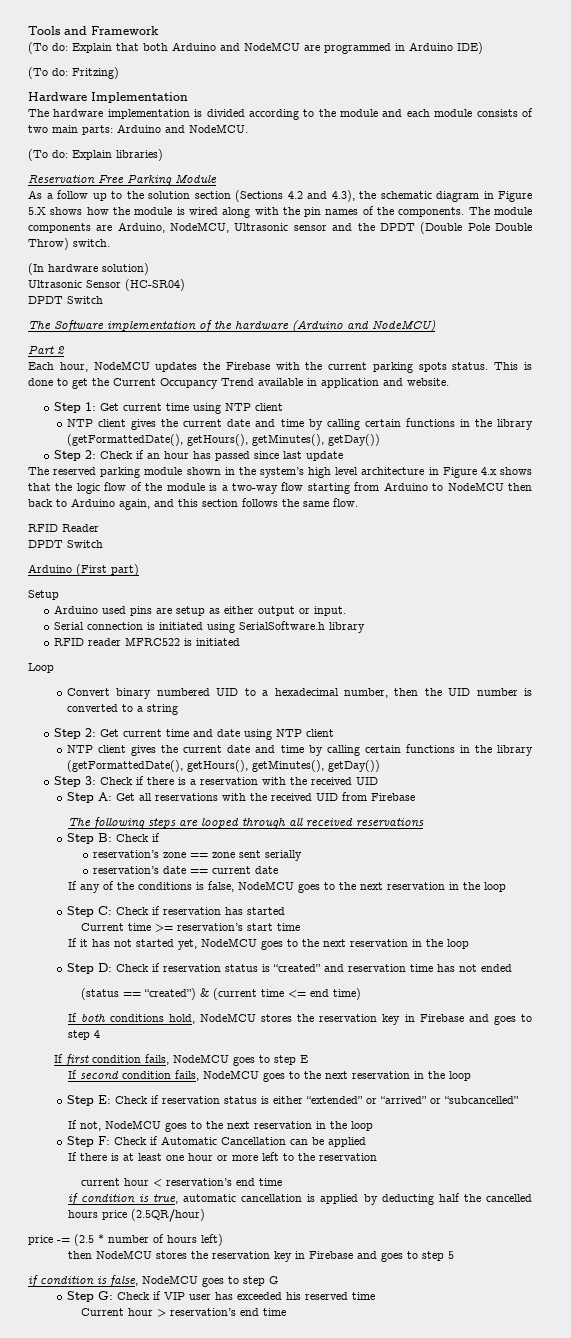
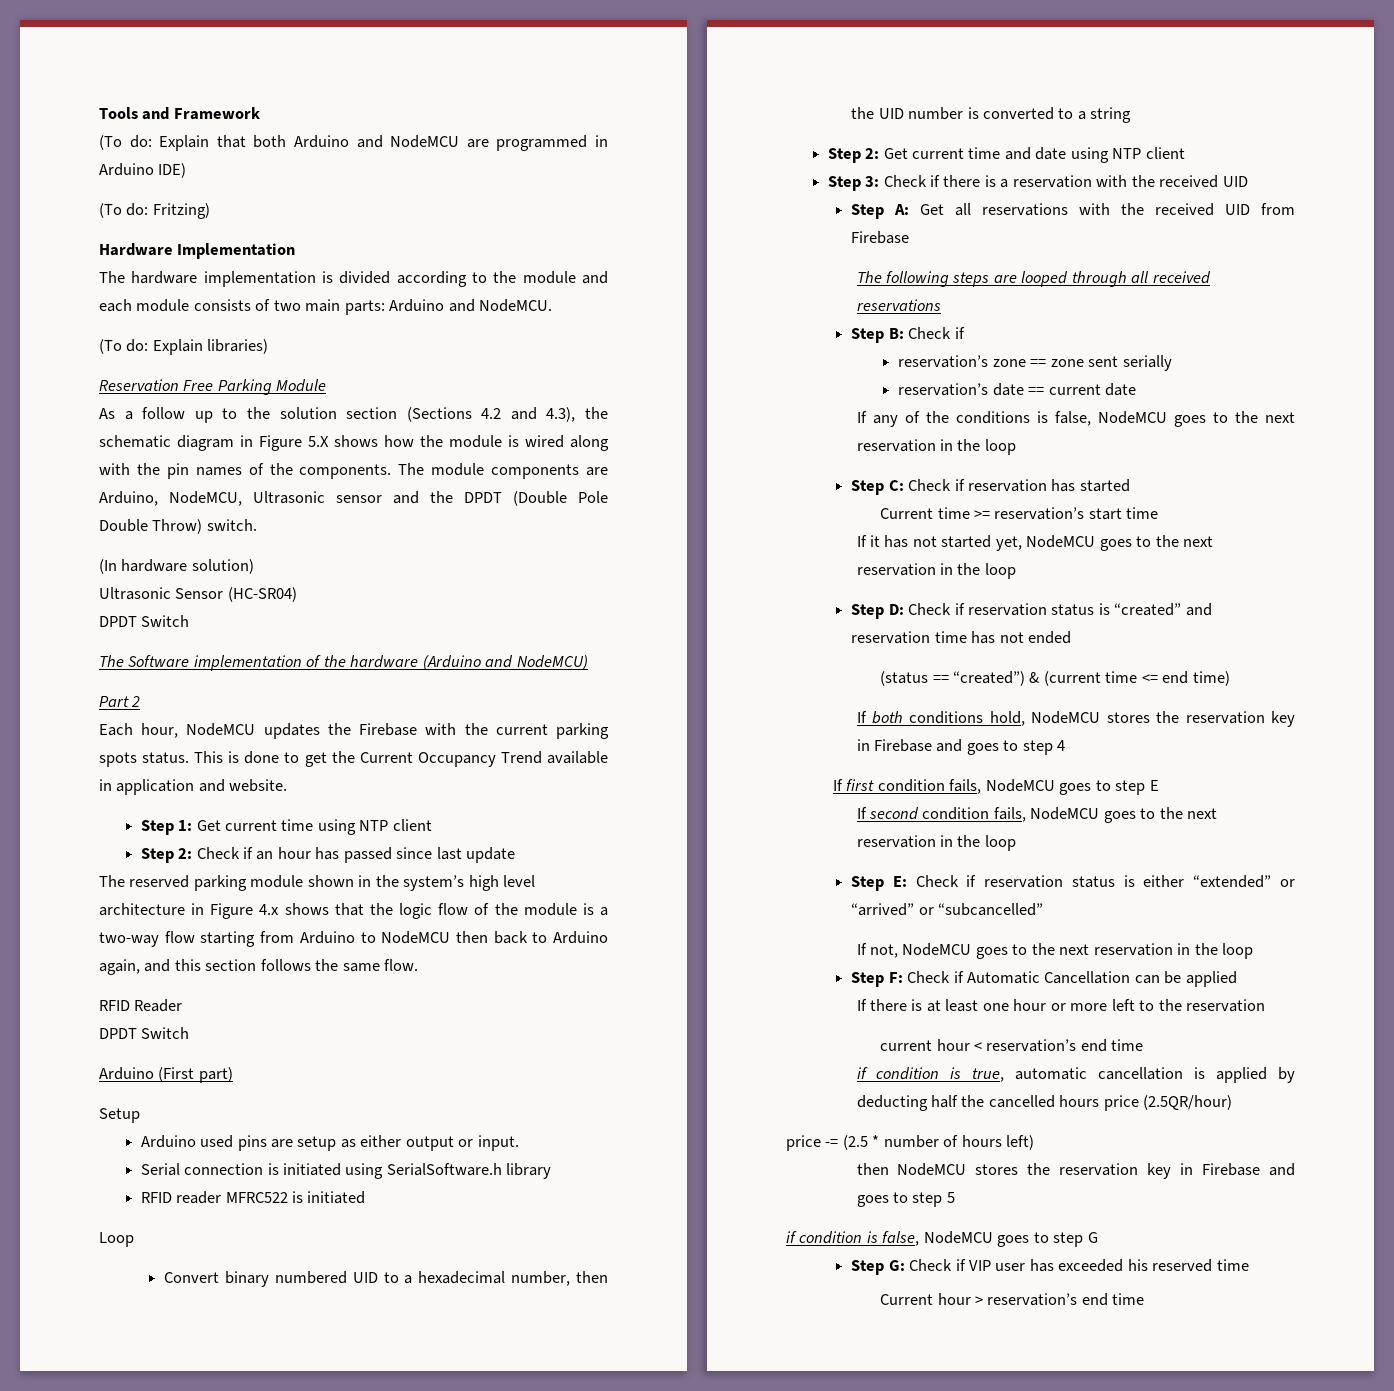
  Step 1: Get current time using NTP client
- NTP client gives the current date and time by calling certain functions in the library (getFormattedDate(), getHours(), getMinutes(), getDay())
  Step 2: Get current time and date using NTP client
- NTP client gives the current date and time by calling certain functions in the library (getFormattedDate(), getHours(), getMinutes(), getDay())

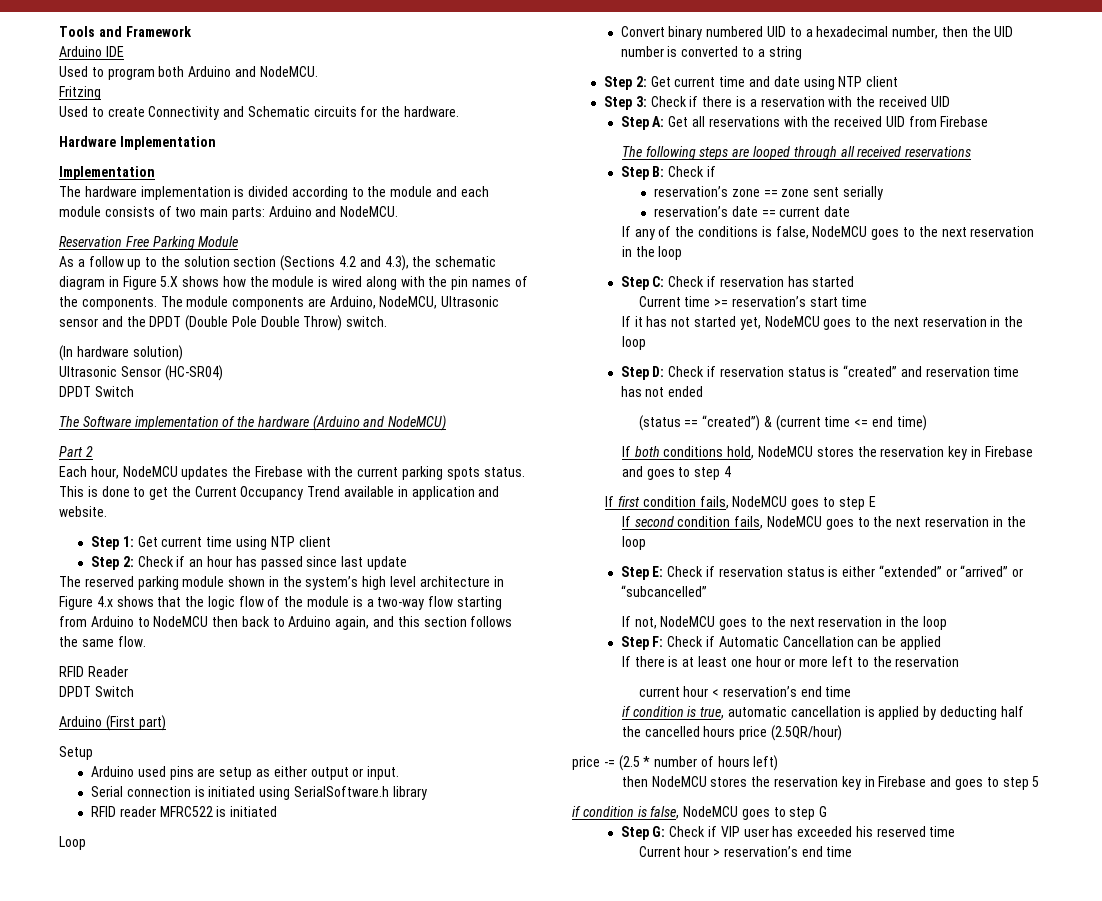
- (To do: Explain that both Arduino and NodeMCU are programmed in Arduino IDE)
- (To do: Fritzing)
+ Arduino IDE
+ Used to program both Arduino and NodeMCU.
+ Fritzing
+ Used to create Connectivity and Schematic circuits for the hardware.
  Hardware Implementation
+ Implementation
- (To do: Explain libraries)

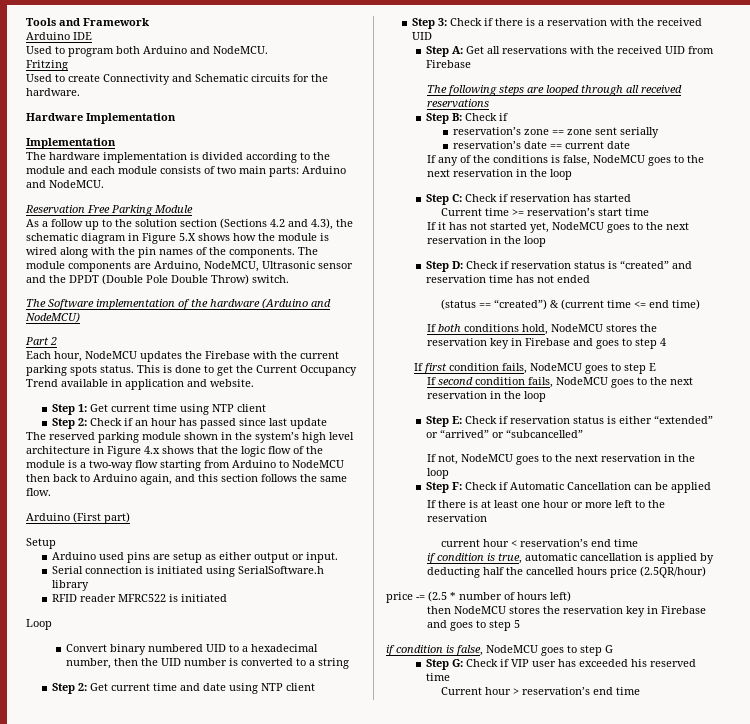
- (In hardware solution)
- Ultrasonic Sensor (HC-SR04)
- DPDT Switch
- RFID Reader
- DPDT Switch

